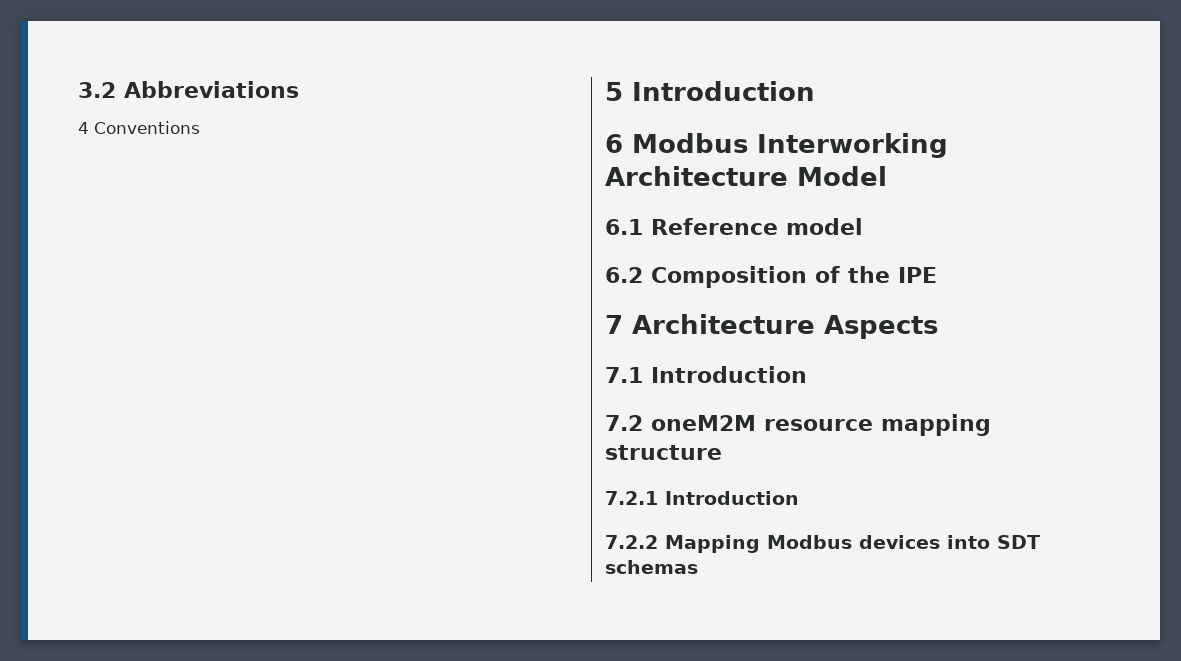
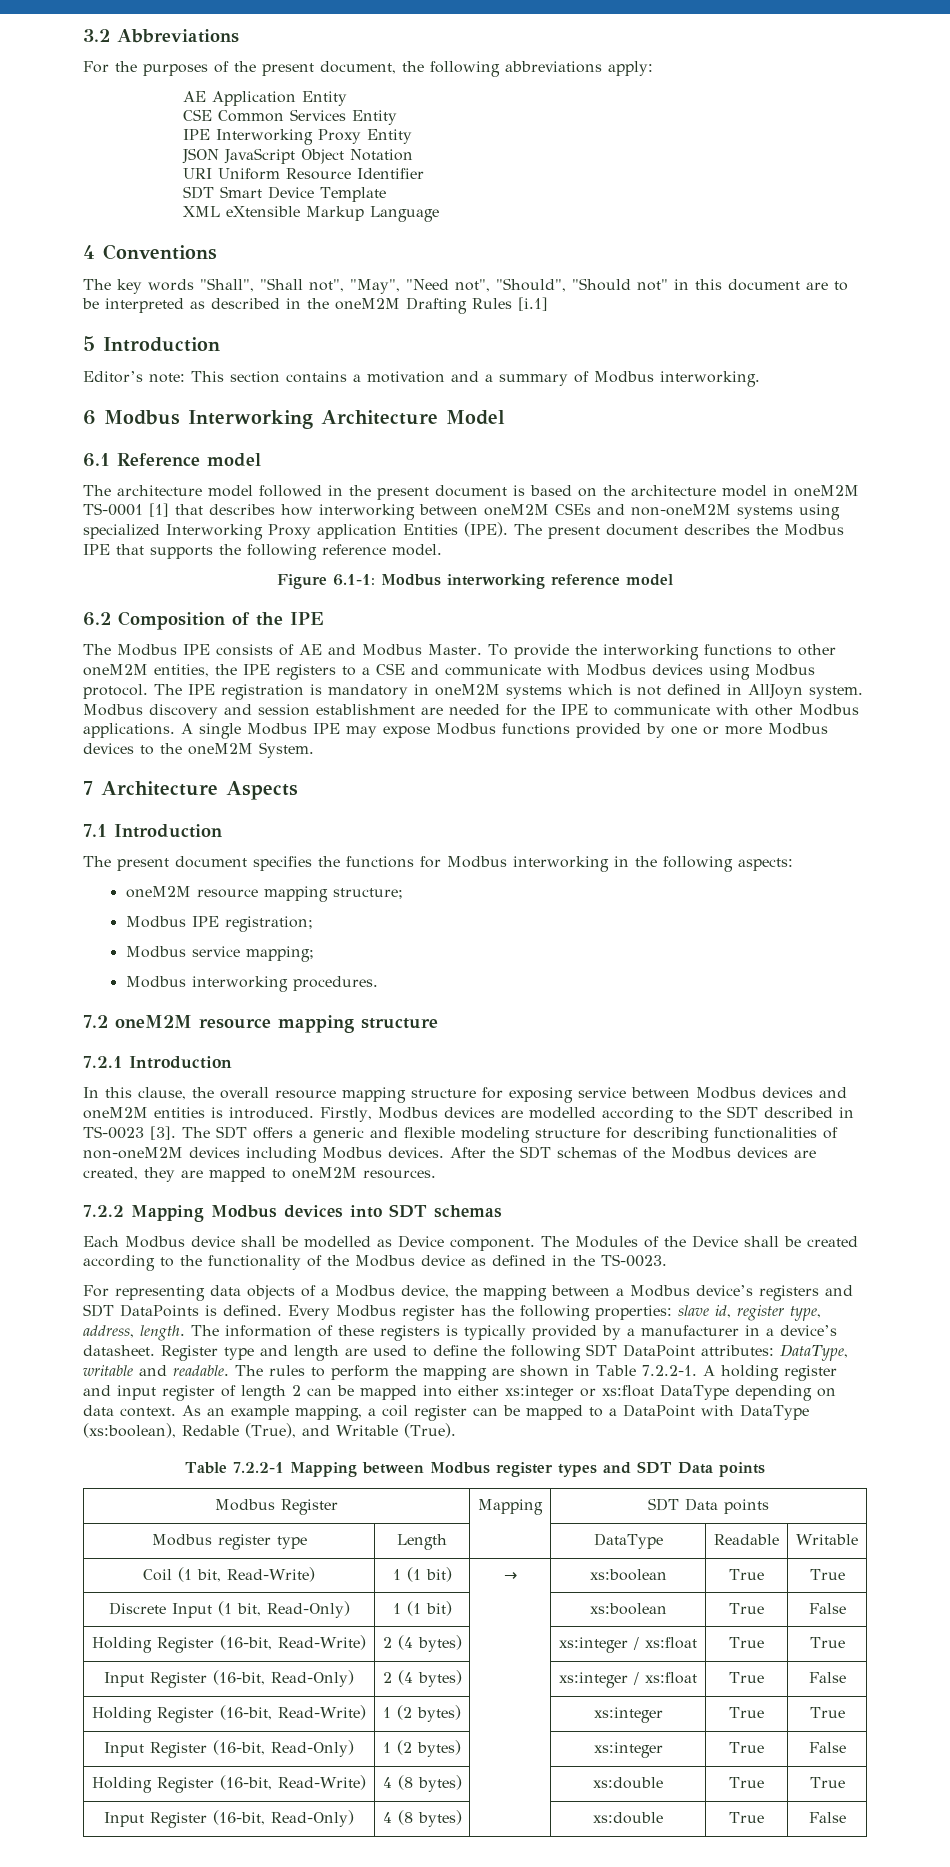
+ For the purposes of the present document, the following abbreviations apply:
+ AE Application Entity
+ CSE Common Services Entity
+ IPE Interworking Proxy Entity
+ JSON JavaScript Object Notation
+ URI Uniform Resource Identifier
+ SDT Smart Device Template
+ XML eXtensible Markup Language
  4 Conventions
+ The key words "Shall", "Shall not", "May", "Need not", "Should", "Should not" in this document are to be interpreted as described in the oneM2M Drafting Rules [i.1]
  5 Introduction
+ Editor’s note: This section contains a motivation and a summary of Modbus interworking.
+ The architecture model followed in the present document is based on the architecture model in oneM2M TS-0001 [1] that describes how interworking between oneM2M CSEs and non-oneM2M systems using specialized Interworking Proxy application Entities (IPE). The present document describes the Modbus IPE that supports the following reference model.
+ Figure 6.1-1: Modbus interworking reference model
+ The Modbus IPE consists of AE and Modbus Master. To provide the interworking functions to other oneM2M entities, the IPE registers to a CSE and communicate with Modbus devices using Modbus protocol. The IPE registration is mandatory in oneM2M systems which is not defined in AllJoyn system. Modbus discovery and session establishment are needed for the IPE to communicate with other Modbus applications. A single Modbus IPE may expose Modbus functions provided by one or more Modbus devices to the oneM2M System.
+ The present document specifies the functions for Modbus interworking in the following aspects:
+ oneM2M resource mapping structure;
+ Modbus IPE registration;
+ Modbus service mapping;
+ Modbus interworking procedures.
+ In this clause, the overall resource mapping structure for exposing service between Modbus devices and oneM2M entities is introduced. Firstly, Modbus devices are modelled according to the SDT described in TS-0023 [3]. The SDT offers a generic and flexible modeling structure for describing functionalities of non-oneM2M devices including Modbus devices. After the SDT schemas of the Modbus devices are created, they are mapped to oneM2M resources.
+ Each Modbus device shall be modelled as Device component. The Modules of the Device shall be created according to the functionality of the Modbus device as defined in the TS-0023.
+ For representing data objects of a Modbus device, the mapping between a Modbus device’s registers and SDT DataPoints is defined. Every Modbus register has the following properties: slave id, register type, address, length. The information of these registers is typically provided by a manufacturer in a device’s datasheet. Register type and length are used to define the following SDT DataPoint attributes: DataType, writable and readable. The rules to perform the mapping are shown in Table 7.2.2-1. A holding register and input register of length 2 can be mapped into either xs:integer or xs:float DataType depending on data context. As an example mapping, a coil register can be mapped to a DataPoint with DataType (xs:boolean), Redable (True), and Writable (True).
+ Table 7.2.2-1 Mapping between Modbus register types and SDT Data points
+ Modbus Register | Mapping | SDT Data points
+ Modbus register type | Length | | DataType | Readable | Writable
+ Coil (1 bit, Read-Write) | 1 (1 bit) | → | xs:boolean | True | True
+ Discrete Input (1 bit, Read-Only) | 1 (1 bit) | | xs:boolean | True | False
+ Holding Register (16-bit, Read-Write) | 2 (4 bytes) | | xs:integer / xs:float | True | True
+ Input Register (16-bit, Read-Only) | 2 (4 bytes) | | xs:integer / xs:float | True | False
+ Holding Register (16-bit, Read-Write) | 1 (2 bytes) | | xs:integer | True | True
+ Input Register (16-bit, Read-Only) | 1 (2 bytes) | | xs:integer | True | False
+ Holding Register (16-bit, Read-Write) | 4 (8 bytes) | | xs:double | True | True
+ Input Register (16-bit, Read-Only) | 4 (8 bytes) | | xs:double | True | False

